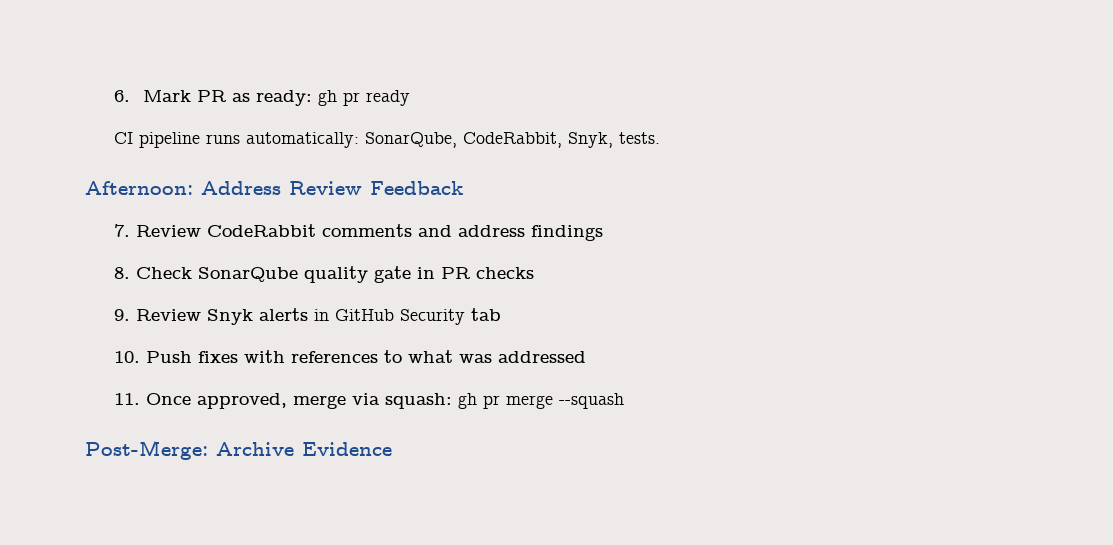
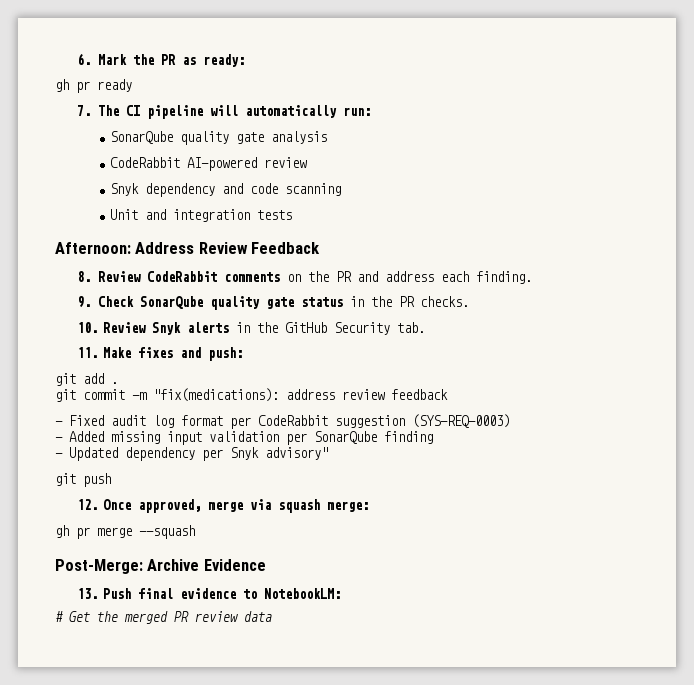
- 6. Mark PR as ready: gh pr ready
+ 6. Mark the PR as ready:
+ gh pr ready
- CI pipeline runs automatically: SonarQube, CodeRabbit, Snyk, tests.
+ 7. The CI pipeline will automatically run:
+ SonarQube quality gate analysis
+ CodeRabbit AI-powered review
+ Snyk dependency and code scanning
+ Unit and integration tests
- 7. Review CodeRabbit comments and address findings
- 8. Check SonarQube quality gate in PR checks
- 9. Review Snyk alerts in GitHub Security tab
- 10. Push fixes with references to what was addressed
- 11. Once approved, merge via squash: gh pr merge --squash
+ 8. Review CodeRabbit comments on the PR and address each finding.
+ 9. Check SonarQube quality gate status in the PR checks.
+ 10. Review Snyk alerts in the GitHub Security tab.
+ 11. Make fixes and push:
+ git add .
+ git commit -m "fix(medications): address review feedback
+ - Fixed audit log format per CodeRabbit suggestion (SYS-REQ-0003)
+ - Added missing input validation per SonarQube finding
+ - Updated dependency per Snyk advisory"
+ git push
+ 12. Once approved, merge via squash merge:
+ gh pr merge --squash
+ 13. Push final evidence to NotebookLM:
+ # Get the merged PR review data

